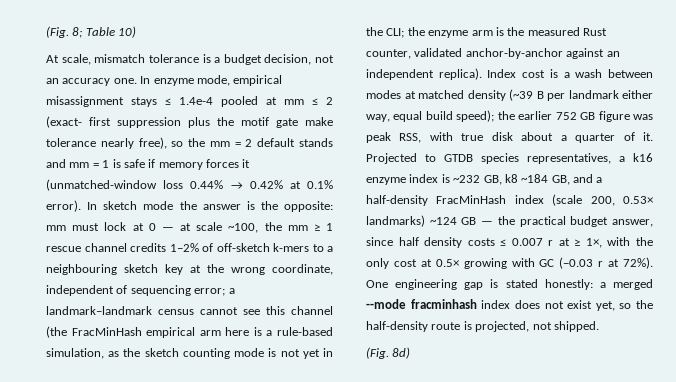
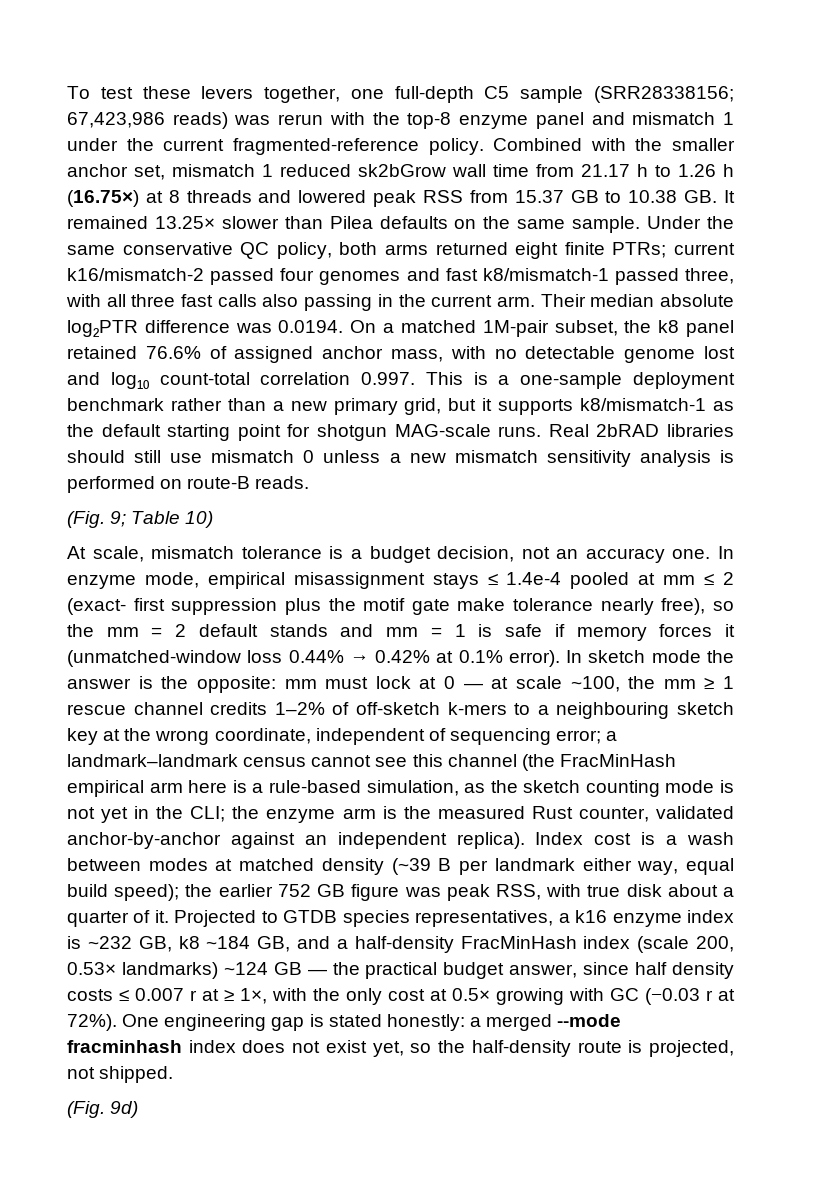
- (Fig. 8; Table 10)
+ To test these levers together, one full-depth C5 sample (SRR28338156; 67,423,986 reads) was rerun with the top-8 enzyme panel and mismatch 1 under the current fragmented-reference policy. Combined with the smaller anchor set, mismatch 1 reduced sk2bGrow wall time from 21.17 h to 1.26 h (16.75×) at 8 threads and lowered peak RSS from 15.37 GB to 10.38 GB. It remained 13.25× slower than Pilea defaults on the same sample. Under the same conservative QC policy, both arms returned eight finite PTRs; current k16/mismatch-2 passed four genomes and fast k8/mismatch-1 passed three, with all three fast calls also passing in the current arm. Their median absolute log₂PTR difference was 0.0194. On a matched 1M-pair subset, the k8 panel retained 76.6% of assigned anchor mass, with no detectable genome lost and log₁₀ count-total correlation 0.997. This is a one-sample deployment benchmark rather than a new primary grid, but it supports k8/mismatch-1 as the default starting point for shotgun MAG-scale runs. Real 2bRAD libraries should still use mismatch 0 unless a new mismatch sensitivity analysis is performed on route-B reads.
+ (Fig. 9; Table 10)
- (Fig. 8d)
+ (Fig. 9d)

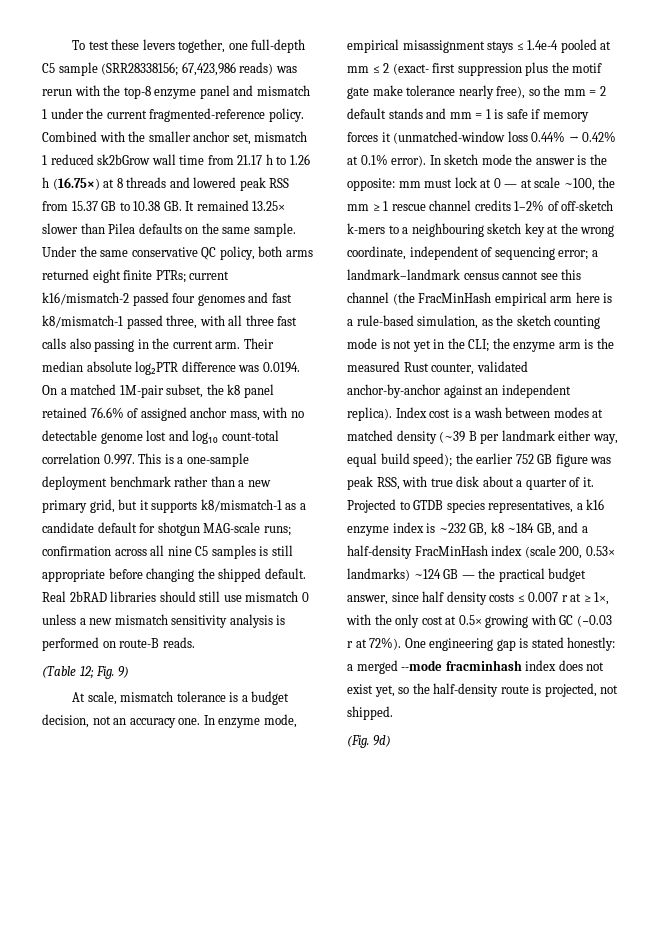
- Their median absolute log₂PTR difference was 0.0194. On a matched 1M-pair subset, the k8 panel retained 76.6% of assigned anchor mass, with no detectable genome lost and log₁₀ count-total correlation 0.997. This is a one-sample deployment benchmark rather than a new primary grid, but it supports k8/mismatch-1 as the default starting point for shotgun MAG-scale runs.
+ Their median absolute log₂PTR difference was 0.0194. On a matched 1M-pair subset, the k8 panel retained 76.6% of assigned anchor mass, with no detectable genome lost and log₁₀ count-total correlation 0.997. This is a one-sample deployment benchmark rather than a new primary grid, but it supports k8/mismatch-1 as a candidate default for shotgun MAG-scale runs; confirmation across all nine C5 samples is still appropriate before changing the shipped default.
- (Fig. 9; Table 10)
+ (Table 12; Fig. 9)

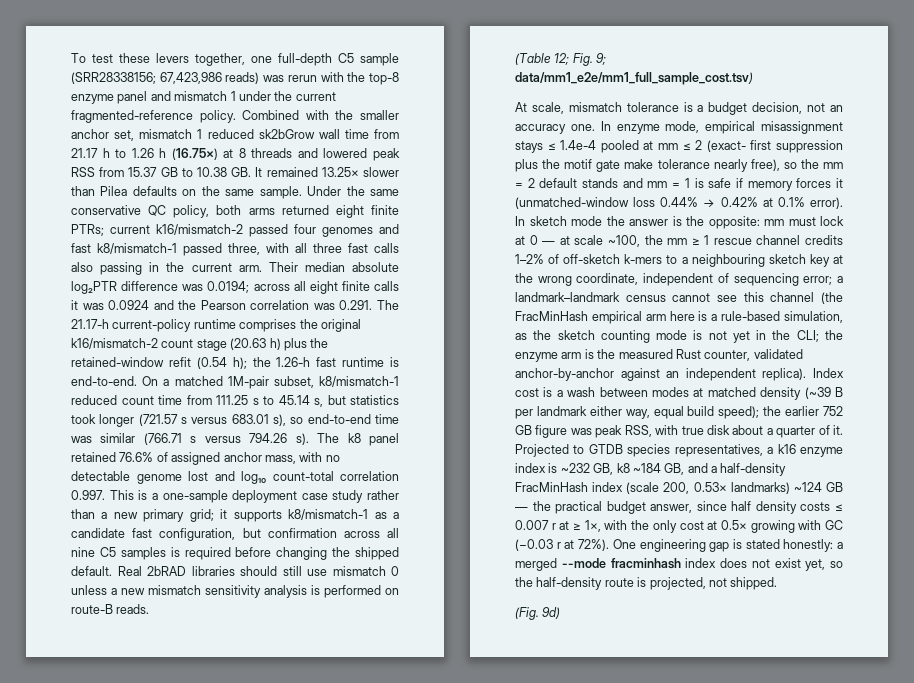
- Their median absolute log₂PTR difference was 0.0194. On a matched 1M-pair subset, the k8 panel retained 76.6% of assigned anchor mass, with no detectable genome lost and log₁₀ count-total correlation 0.997. This is a one-sample deployment benchmark rather than a new primary grid, but it supports k8/mismatch-1 as a candidate default for shotgun MAG-scale runs; confirmation across all nine C5 samples is still appropriate before changing the shipped default.
+ Their median absolute log₂PTR difference was 0.0194; across all eight finite calls it was 0.0924 and the Pearson correlation was 0.291. The 21.17-h current-policy runtime comprises the original k16/mismatch-2 count stage (20.63 h) plus the retained-window refit (0.54 h); the 1.26-h fast runtime is end-to-end. On a matched 1M-pair subset, k8/mismatch-1 reduced count time from 111.25 s to 45.14 s, but statistics took longer (721.57 s versus 683.01 s), so end-to-end time was similar (766.71 s versus 794.26 s). The k8 panel retained 76.6% of assigned anchor mass, with no detectable genome lost and log₁₀ count-total correlation 0.997. This is a one-sample deployment case study rather than a new primary grid; it supports k8/mismatch-1 as a candidate fast configuration, but confirmation across all nine C5 samples is required before changing the shipped default.
- (Table 12; Fig. 9)
+ (Table 12; Fig. 9; data/mm1_e2e/mm1_full_sample_cost.tsv)

